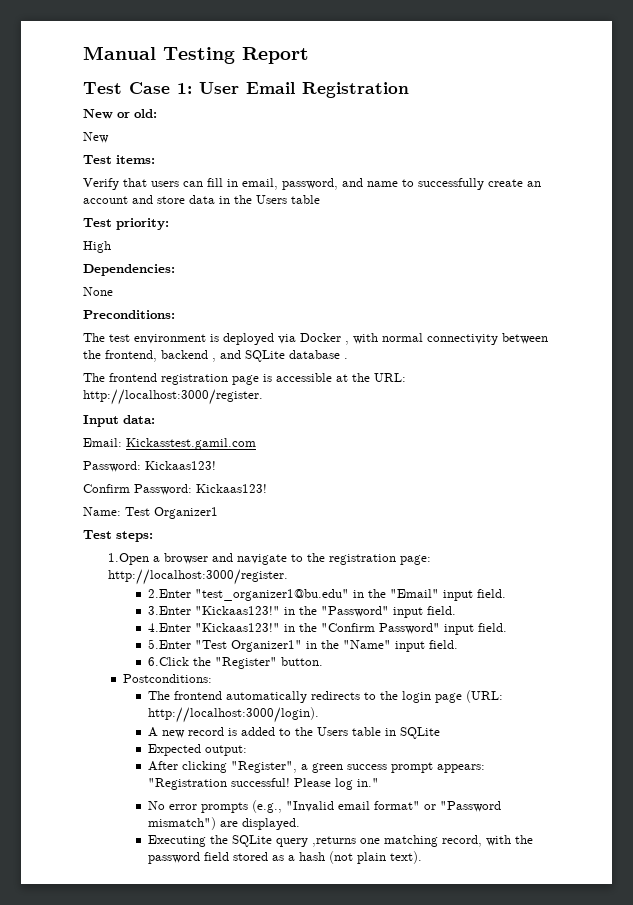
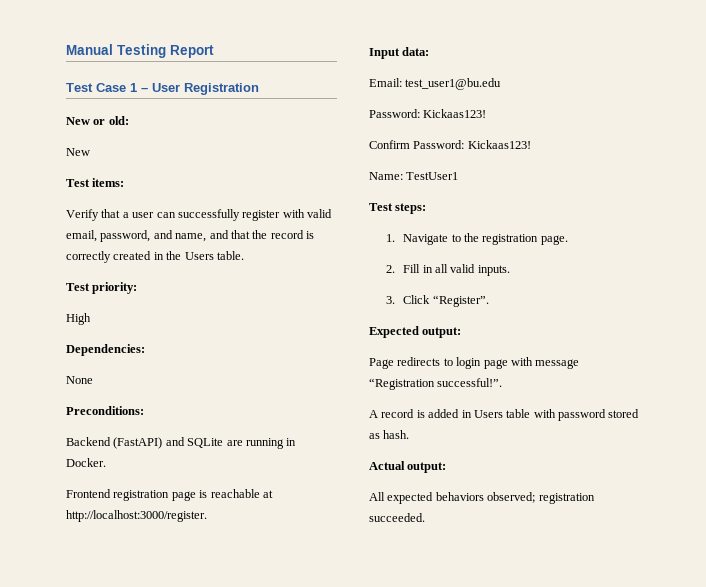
- Test Case 1: User Email Registration
+ Test Case 1 – User Registration
- Verify that users can fill in email, password, and name to successfully create an account and store data in the Users table
+ Verify that a user can successfully register with valid email, password, and name, and that the record is correctly created in the Users table.
- The test environment is deployed via Docker , with normal connectivity between the frontend, backend , and SQLite database .
- The frontend registration page is accessible at the URL: http://localhost:3000/register.
+ Backend (FastAPI) and SQLite are running in Docker.
+ Frontend registration page is reachable at http://localhost:3000/register.
- Email: Kickasstest.gamil.com
+ Email: test_user1@bu.edu
- Name: Test Organizer1
+ Name: TestUser1
- 1.Open a browser and navigate to the registration page: http://localhost:3000/register.
- 2.Enter "test_organizer1@bu.edu" in the "Email" input field.
- 3.Enter "Kickaas123!" in the "Password" input field.
- 4.Enter "Kickaas123!" in the "Confirm Password" input field.
- 5.Enter "Test Organizer1" in the "Name" input field.
- 6.Click the "Register" button.
- Postconditions:
- The frontend automatically redirects to the login page (URL: http://localhost:3000/login).
- A new record is added to the Users table in SQLite
+ 1. Navigate to the registration page.
+ 2. Fill in all valid inputs.
+ 3. Click “Register”.
  Expected output:
- After clicking "Register", a green success prompt appears: "Registration successful! Please log in."
- No error prompts (e.g., "Invalid email format" or "Password mismatch") are displayed.
- Executing the SQLite query ,returns one matching record, with the password field stored as a hash (not plain text).
+ Page redirects to login page with message “Registration successful!”.
+ A record is added in Users table with password stored as hash.
+ Actual output:
+ All expected behaviors observed; registration succeeded.

